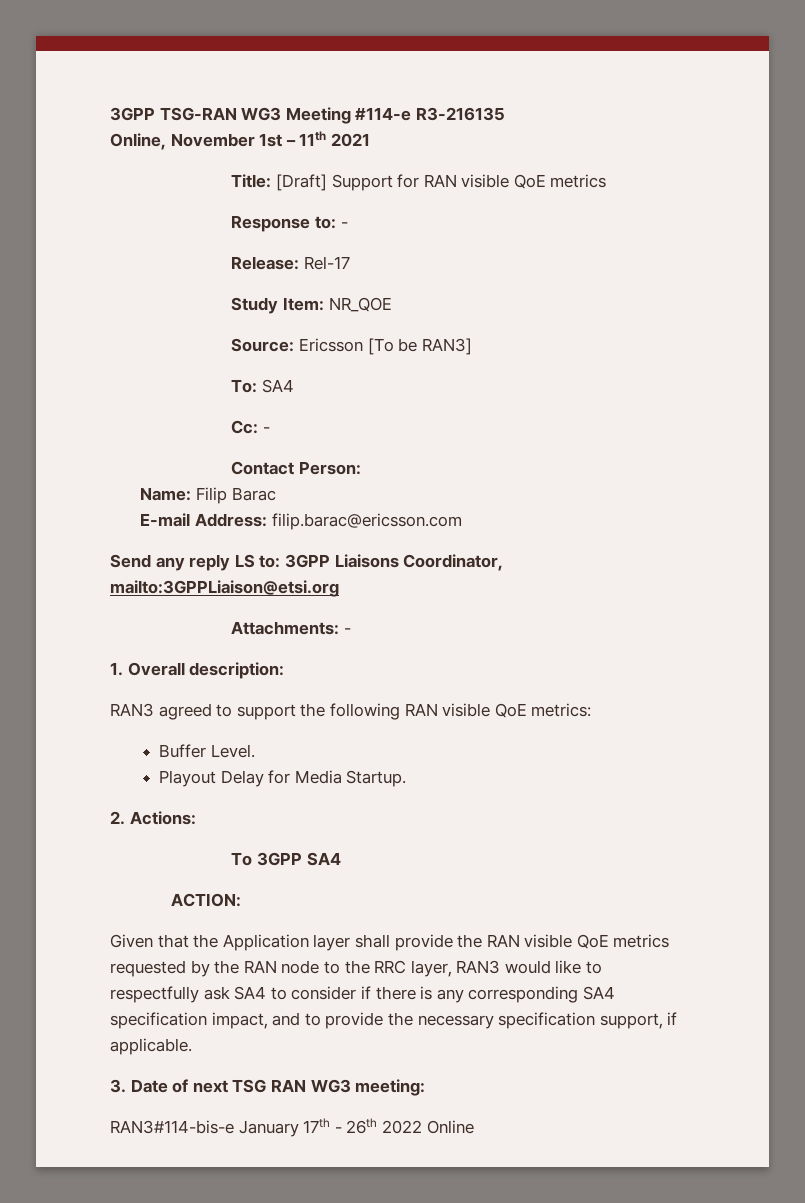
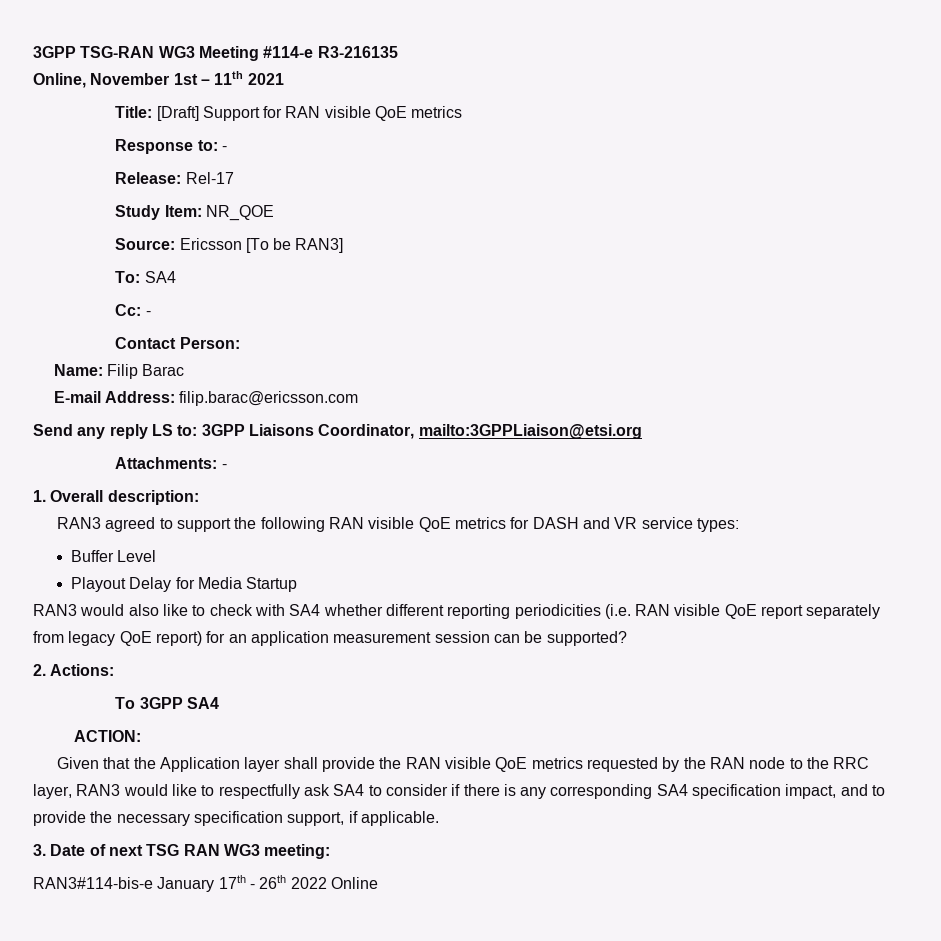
- RAN3 agreed to support the following RAN visible QoE metrics:
+ RAN3 agreed to support the following RAN visible QoE metrics for DASH and VR service types:
- Buffer Level.
+ Buffer Level
- Playout Delay for Media Startup.
+ Playout Delay for Media Startup
+ RAN3 would also like to check with SA4 whether different reporting periodicities (i.e. RAN visible QoE report separately from legacy QoE report) for an application measurement session can be supported?

